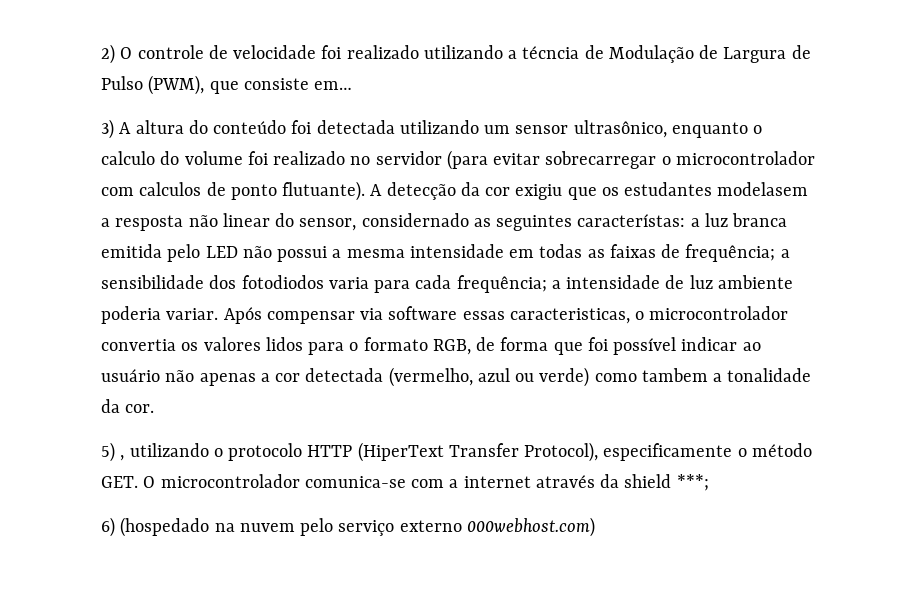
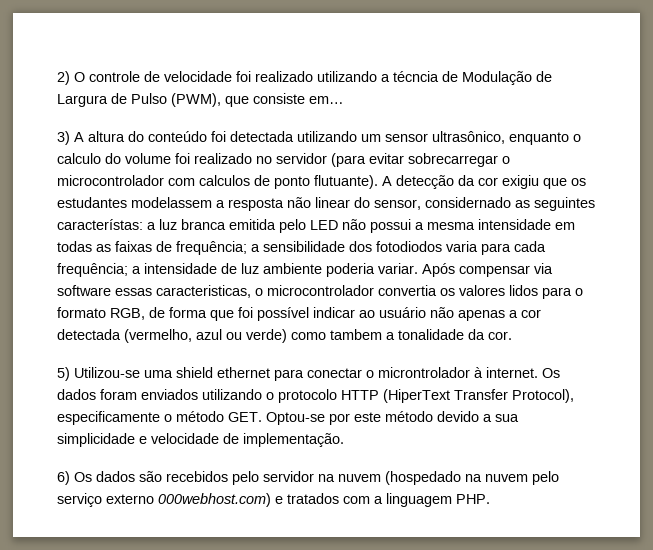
- A detecção da cor exigiu que os estudantes modelasem a resposta não linear do sensor, considernado as seguintes característas: a luz branca emitida pelo LED não possui a mesma intensidade em todas as faixas de frequência; a sensibilidade dos fotodiodos varia para cada frequência; a intensidade de luz ambiente poderia variar.
+ A detecção da cor exigiu que os estudantes modelassem a resposta não linear do sensor, considernado as seguintes característas: a luz branca emitida pelo LED não possui a mesma intensidade em todas as faixas de frequência; a sensibilidade dos fotodiodos varia para cada frequência; a intensidade de luz ambiente poderia variar.
- 5) , utilizando o protocolo HTTP (HiperText Transfer Protocol), especificamente o método GET. O microcontrolador comunica-se com a internet através da shield ***;
- 6) (hospedado na nuvem pelo serviço externo 000webhost.com)
+ 5) Utilizou-se uma shield ethernet para conectar o microntrolador à internet. Os dados foram enviados utilizando o protocolo HTTP (HiperText Transfer Protocol), especificamente o método GET. Optou-se por este método devido a sua simplicidade e velocidade de implementação.
+ 6) Os dados são recebidos pelo servidor na nuvem (hospedado na nuvem pelo serviço externo 000webhost.com) e tratados com a linguagem PHP.

